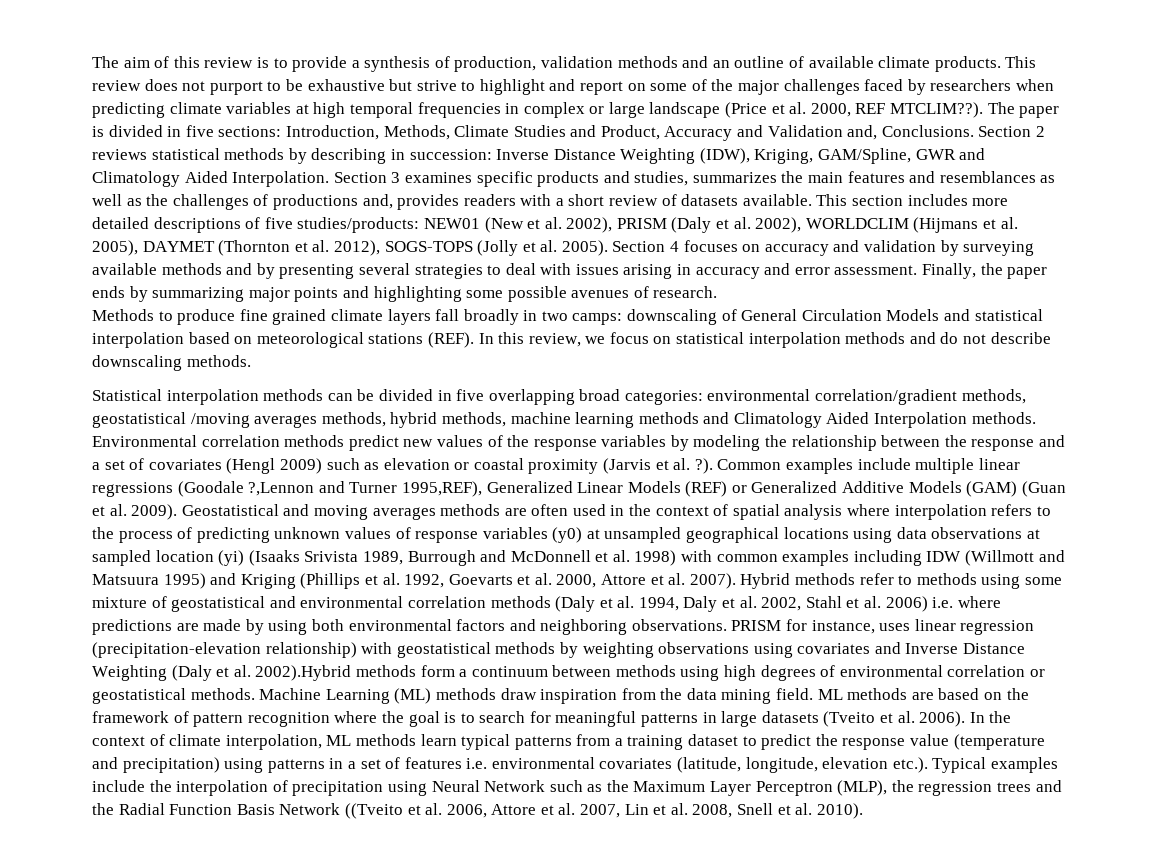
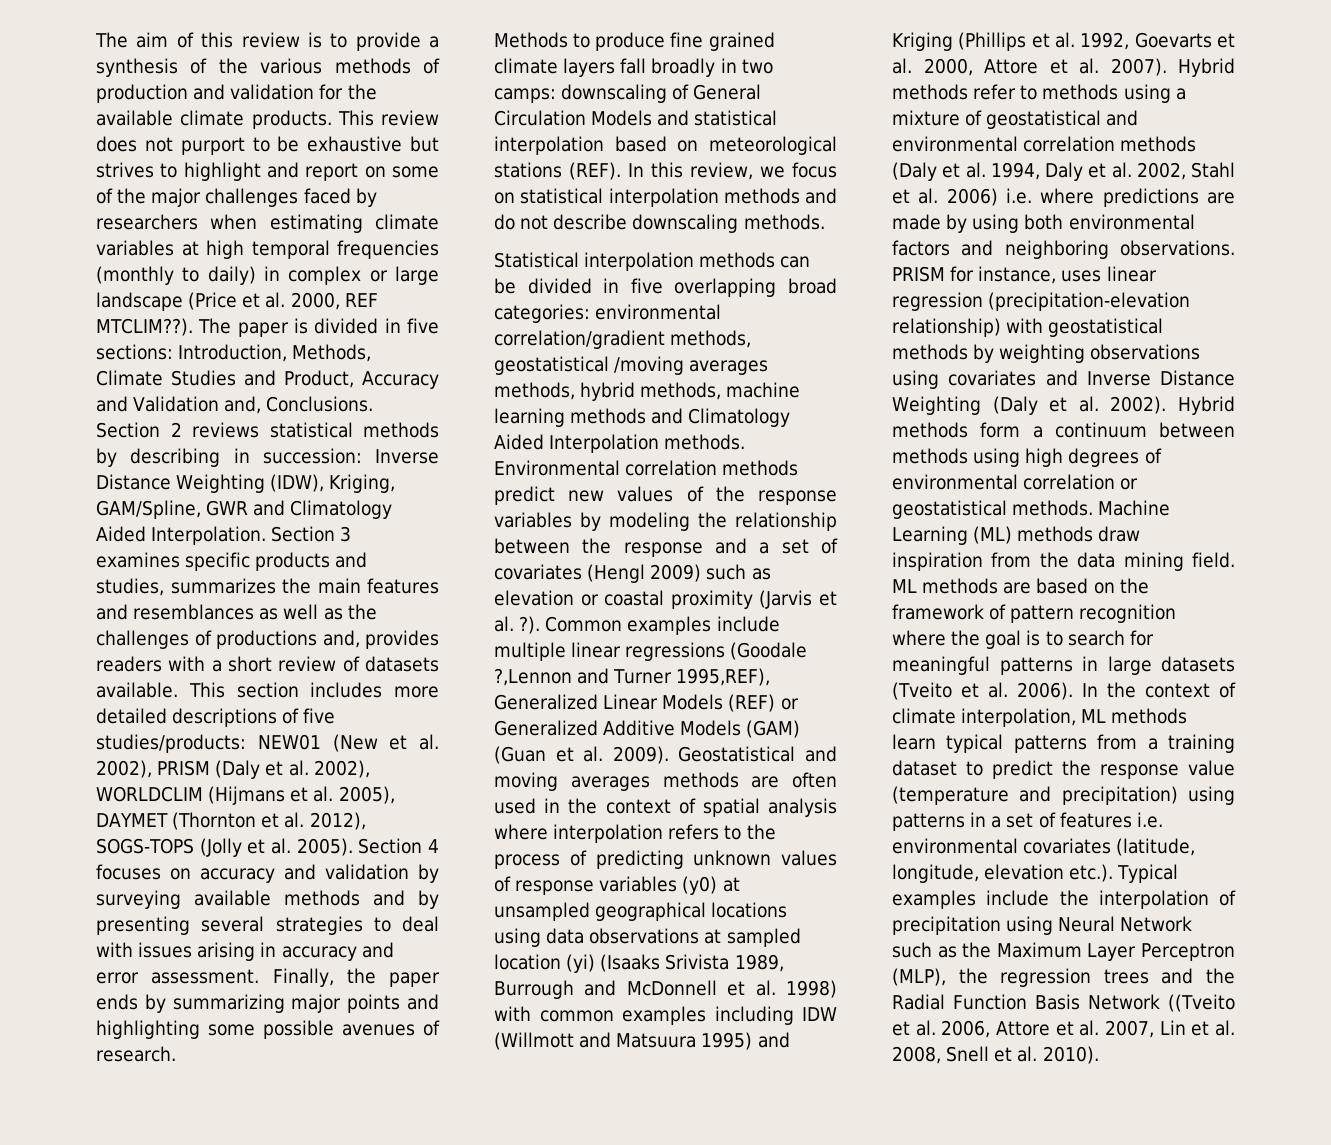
- The aim of this review is to provide a synthesis of production, validation methods and an outline of available climate products.
+ The aim of this review is to provide a synthesis of the various methods of production and validation for the available climate products.
- This review does not purport to be exhaustive but strive to highlight and report on some of the major challenges faced by researchers when predicting climate variables at high temporal frequencies in complex or large landscape (Price et al. 2000, REF MTCLIM??).
+ This review does not purport to be exhaustive but strives to highlight and report on some of the major challenges faced by researchers when estimating climate variables at high temporal frequencies (monthly to daily) in complex or large landscape (Price et al. 2000, REF MTCLIM??).
- Hybrid methods refer to methods using some mixture of geostatistical and environmental correlation methods (Daly et al. 1994, Daly et al. 2002, Stahl et al. 2006) i.e. where predictions are made by using both environmental factors and neighboring observations.
+ Hybrid methods refer to methods using a mixture of geostatistical and environmental correlation methods (Daly et al. 1994, Daly et al. 2002, Stahl et al. 2006) i.e. where predictions are made by using both environmental factors and neighboring observations.
- PRISM for instance, uses linear regression (precipitation-elevation relationship) with geostatistical methods by weighting observations using covariates and Inverse Distance Weighting (Daly et al. 2002).Hybrid methods form a continuum between methods using high degrees of environmental correlation or geostatistical methods.
+ PRISM for instance, uses linear regression (precipitation-elevation relationship) with geostatistical methods by weighting observations using covariates and Inverse Distance Weighting (Daly et al. 2002). Hybrid methods form a continuum between methods using high degrees of environmental correlation or geostatistical methods.

